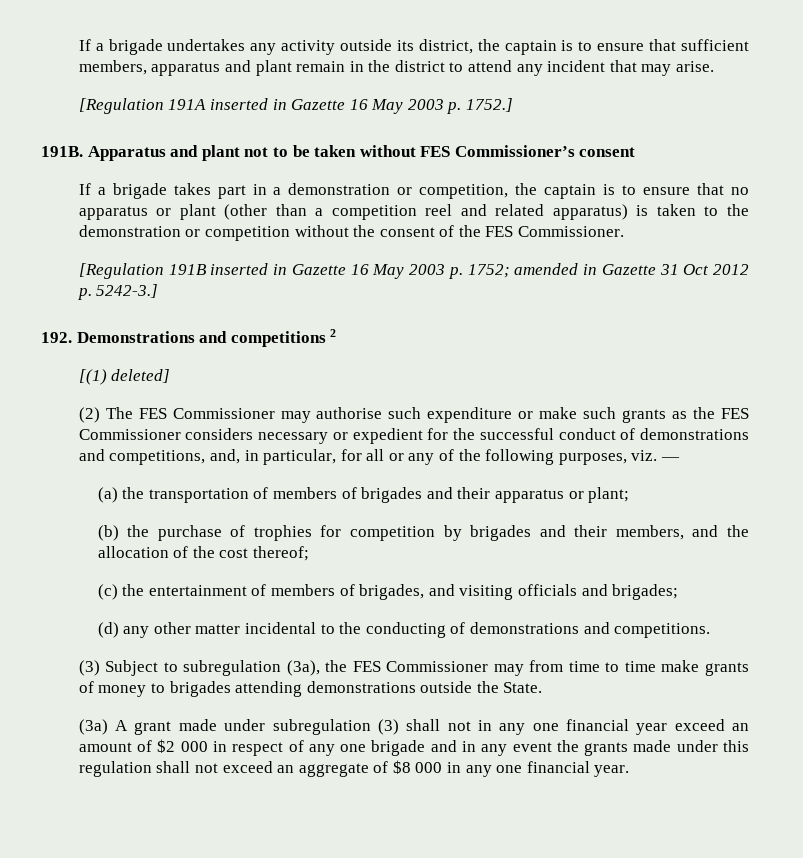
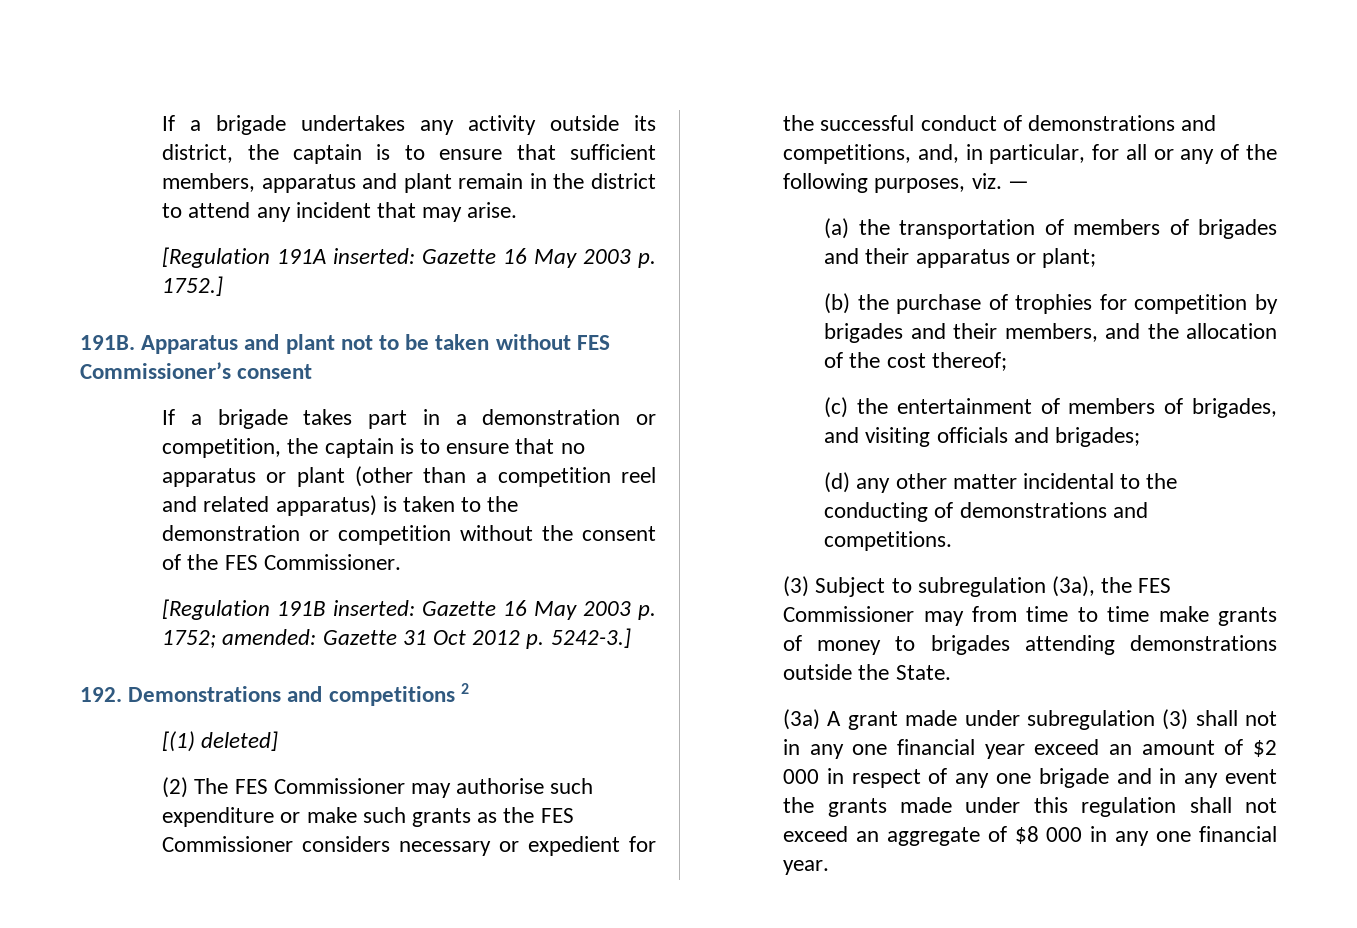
- [Regulation 191A inserted in Gazette 16 May 2003 p. 1752.]
+ [Regulation 191A inserted: Gazette 16 May 2003 p. 1752.]
- [Regulation 191B inserted in Gazette 16 May 2003 p. 1752; amended in Gazette 31 Oct 2012 p. 5242-3.]
+ [Regulation 191B inserted: Gazette 16 May 2003 p. 1752; amended: Gazette 31 Oct 2012 p. 5242-3.]

